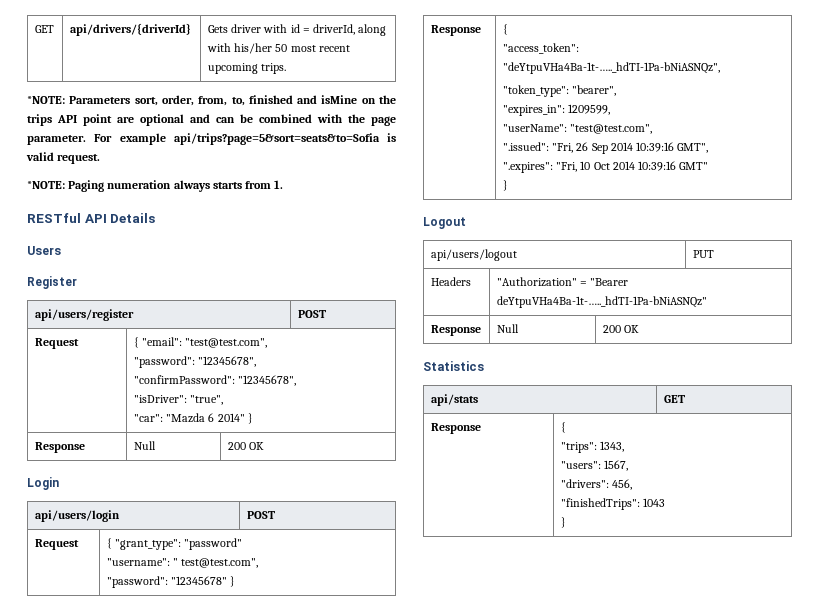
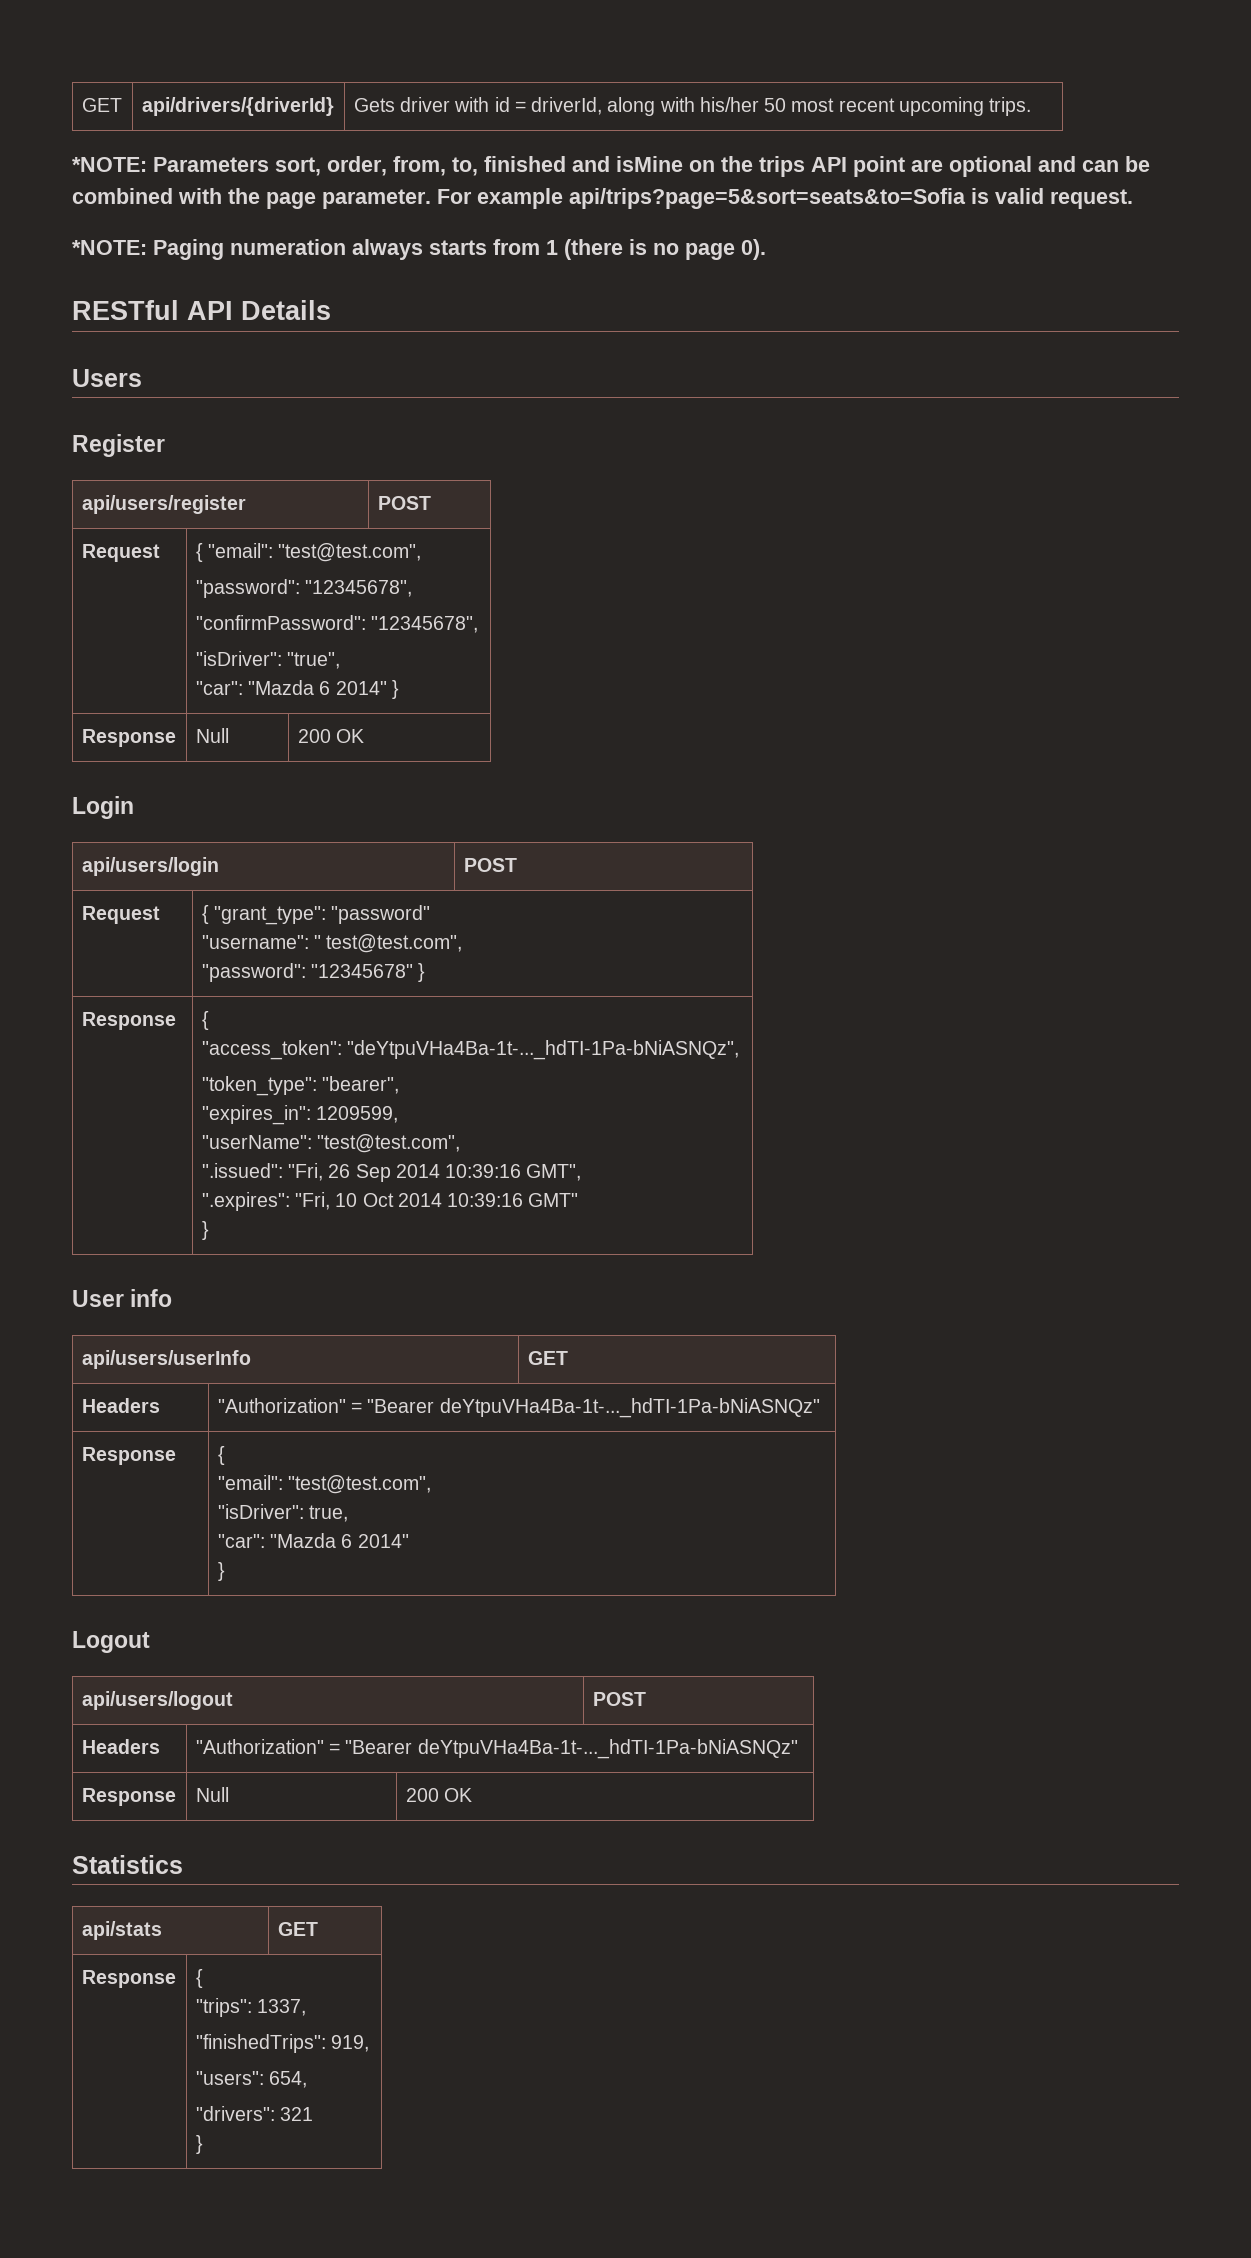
- *NOTE: Paging numeration always starts from 1.
+ *NOTE: Paging numeration always starts from 1 (there is no page 0).
  Request | { "grant_type": "password"
  "username": " test@test.com",
  "password": "12345678" }
  Response | {
- "access_token": "deYtpuVHa4Ba-1t-….._hdTI-1Pa-bNiASNQz",
+ "access_token": "deYtpuVHa4Ba-1t-..._hdTI-1Pa-bNiASNQz",
+ User info
+ api/users/userInfo | GET
+ Headers | "Authorization" = "Bearer deYtpuVHa4Ba-1t-..._hdTI-1Pa-bNiASNQz"
+ Response | {
+ "email": "test@test.com",
+ "isDriver": true,
+ "car": "Mazda 6 2014"
+ }
  Logout
- api/users/logout | PUT
- Headers | "Authorization" = "Bearer deYtpuVHa4Ba-1t-….._hdTI-1Pa-bNiASNQz"
+ api/users/logout | POST
+ Headers | "Authorization" = "Bearer deYtpuVHa4Ba-1t-..._hdTI-1Pa-bNiASNQz"
  api/stats | GET
  Response | {
- "trips": 1343,
- "users": 1567,
- "drivers": 456,
- "finishedTrips": 1043
+ "trips": 1337,
+ "finishedTrips": 919,
+ "users": 654,
+ "drivers": 321

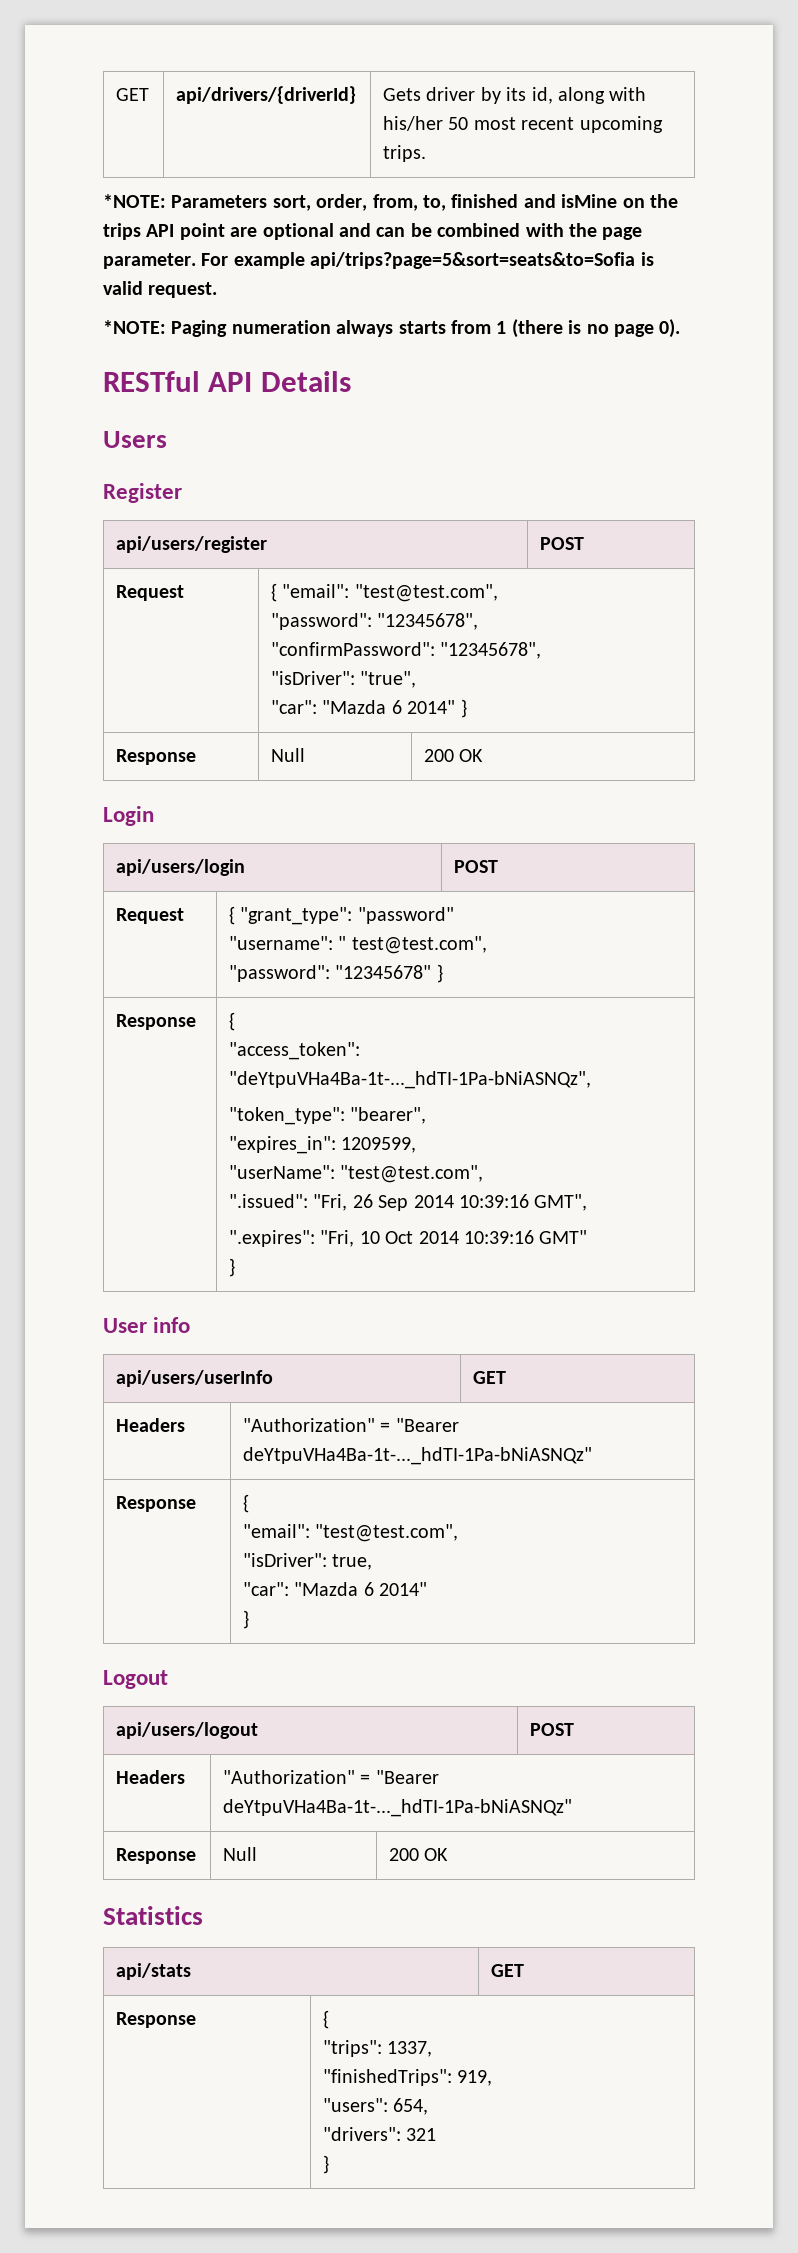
- GET | api/drivers/{driverId} | Gets driver with id = driverId, along with his/her 50 most recent upcoming trips.
+ GET | api/drivers/{driverId} | Gets driver by its id, along with his/her 50 most recent upcoming trips.

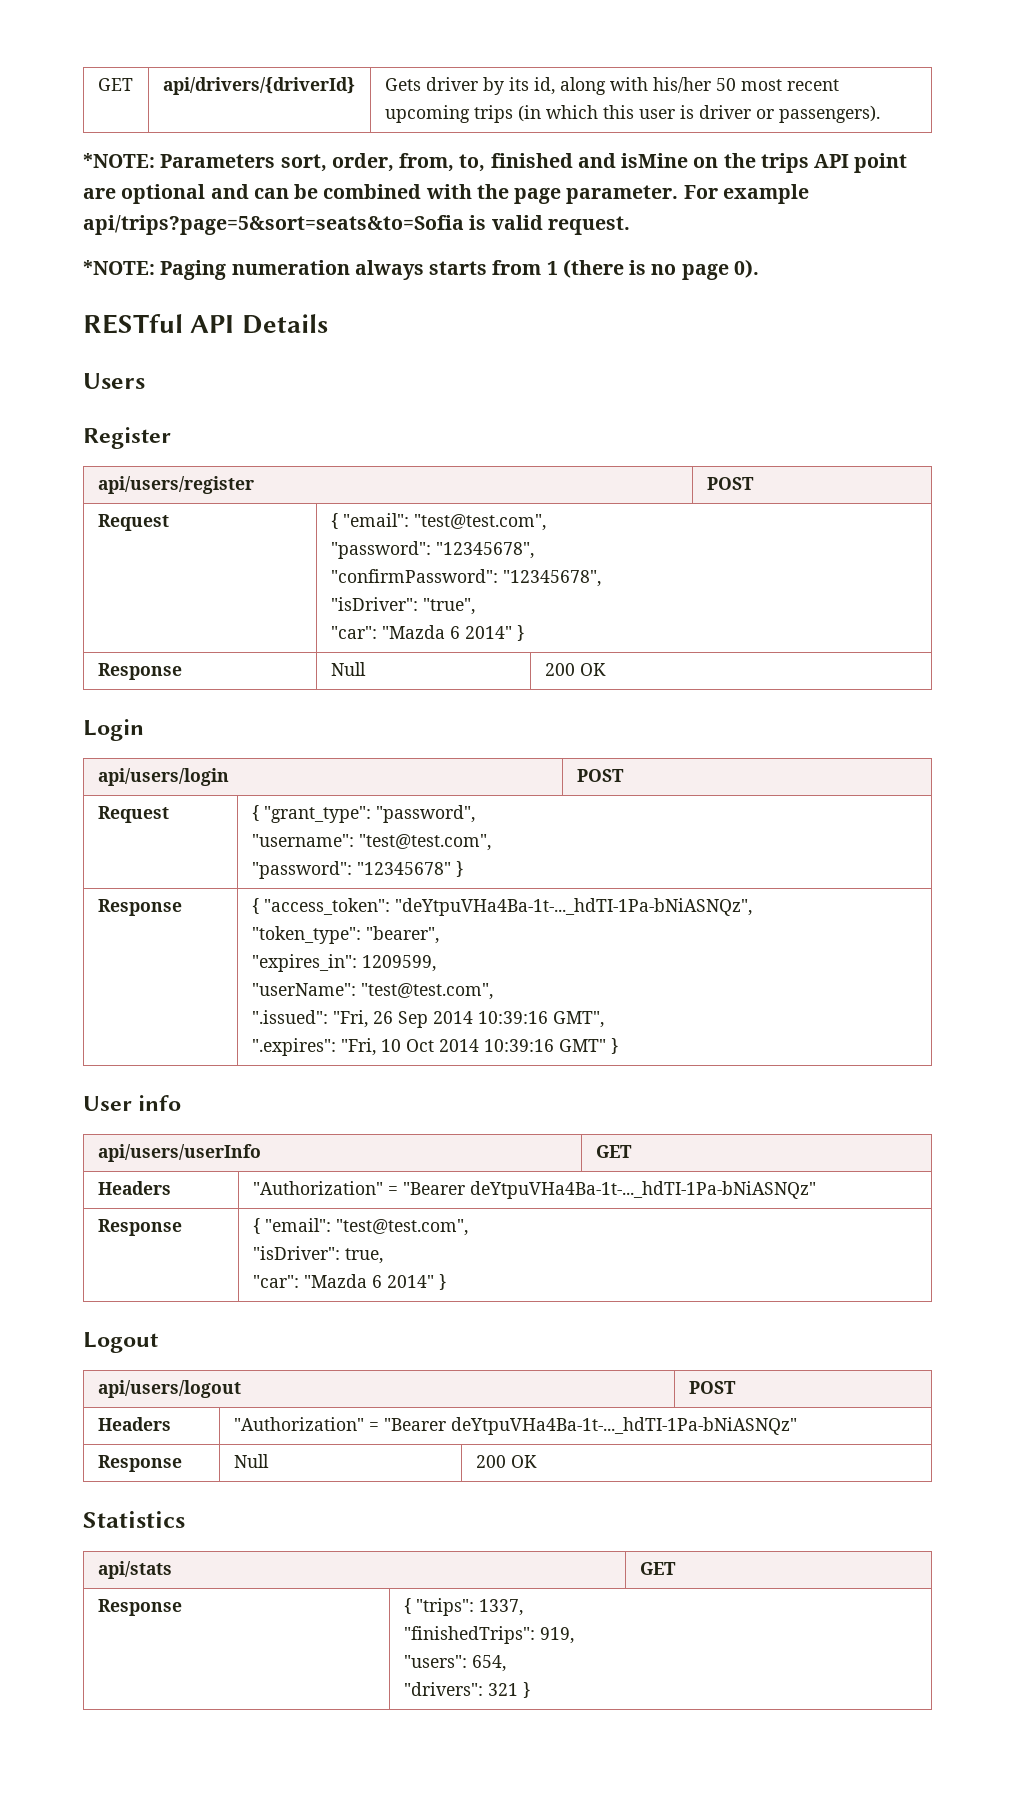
- GET | api/drivers/{driverId} | Gets driver by its id, along with his/her 50 most recent upcoming trips.
+ GET | api/drivers/{driverId} | Gets driver by its id, along with his/her 50 most recent upcoming trips (in which this user is driver or passengers).
- Request | { "grant_type": "password"
- "username": " test@test.com",
+ Request | { "grant_type": "password",
+ "username": "test@test.com",
  "password": "12345678" }
- Response | {
- "access_token": "deYtpuVHa4Ba-1t-..._hdTI-1Pa-bNiASNQz",
+ Response | { "access_token": "deYtpuVHa4Ba-1t-..._hdTI-1Pa-bNiASNQz",
  "token_type": "bearer",
  "expires_in": 1209599,
  "userName": "test@test.com",
  ".issued": "Fri, 26 Sep 2014 10:39:16 GMT",
- ".expires": "Fri, 10 Oct 2014 10:39:16 GMT"
- }
+ ".expires": "Fri, 10 Oct 2014 10:39:16 GMT" }
  api/users/userInfo | GET
  Headers | "Authorization" = "Bearer deYtpuVHa4Ba-1t-..._hdTI-1Pa-bNiASNQz"
- Response | {
- "email": "test@test.com",
+ Response | { "email": "test@test.com",
  "isDriver": true,
- "car": "Mazda 6 2014"
- }
+ "car": "Mazda 6 2014" }
  api/stats | GET
- Response | {
- "trips": 1337,
+ Response | { "trips": 1337,
  "finishedTrips": 919,
  "users": 654,
- "drivers": 321
- }
+ "drivers": 321 }

